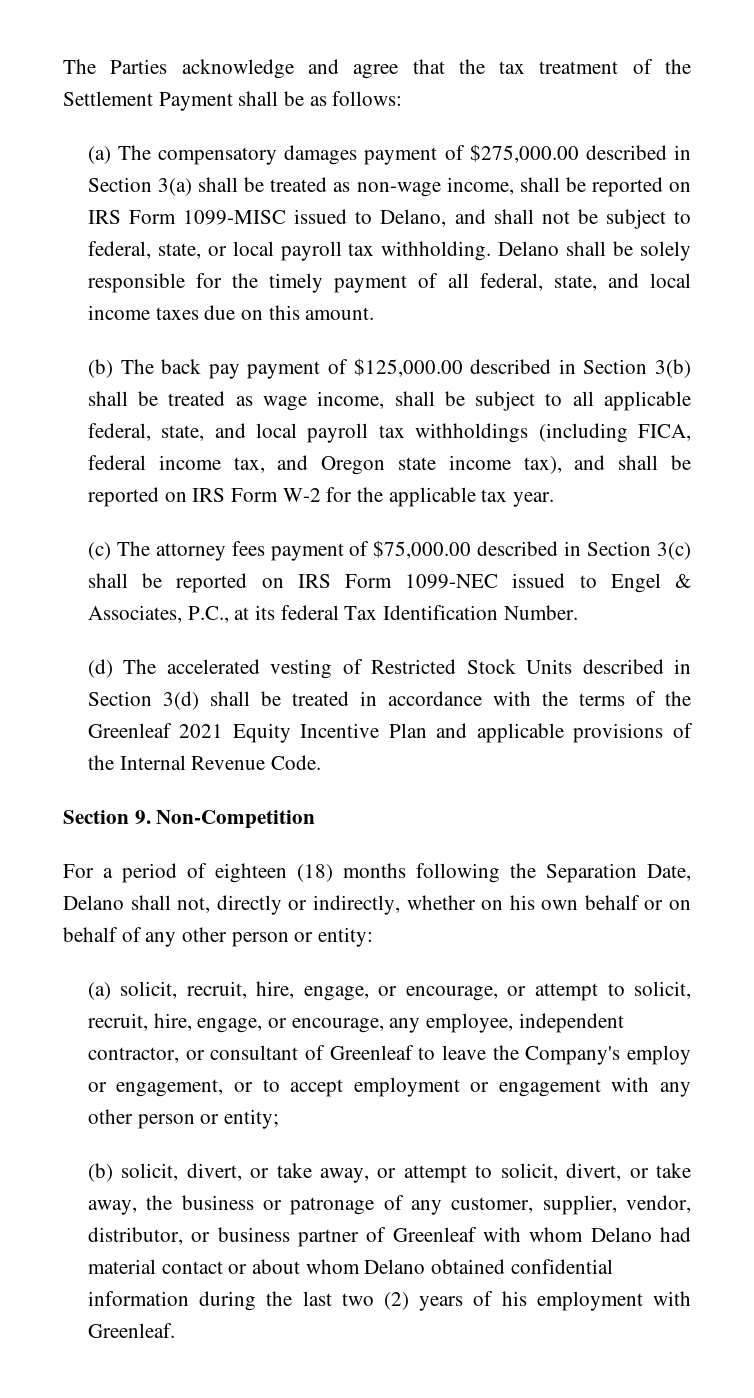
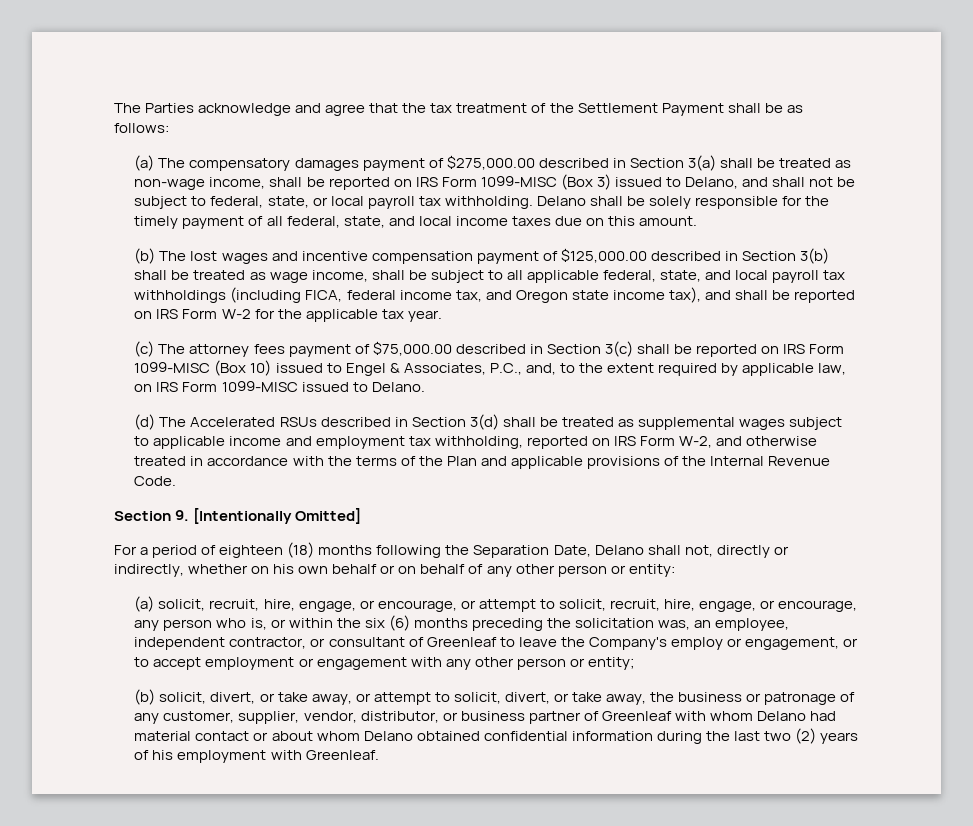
- (a) The compensatory damages payment of $275,000.00 described in Section 3(a) shall be treated as non-wage income, shall be reported on IRS Form 1099-MISC issued to Delano, and shall not be subject to federal, state, or local payroll tax withholding.
+ (a) The compensatory damages payment of $275,000.00 described in Section 3(a) shall be treated as non-wage income, shall be reported on IRS Form 1099-MISC (Box 3) issued to Delano, and shall not be subject to federal, state, or local payroll tax withholding.
- (b) The back pay payment of $125,000.00 described in Section 3(b) shall be treated as wage income, shall be subject to all applicable federal, state, and local payroll tax withholdings (including FICA, federal income tax, and Oregon state income tax), and shall be reported on IRS Form W-2 for the applicable tax year.
+ (b) The lost wages and incentive compensation payment of $125,000.00 described in Section 3(b) shall be treated as wage income, shall be subject to all applicable federal, state, and local payroll tax withholdings (including FICA, federal income tax, and Oregon state income tax), and shall be reported on IRS Form W-2 for the applicable tax year.
- (c) The attorney fees payment of $75,000.00 described in Section 3(c) shall be reported on IRS Form 1099-NEC issued to Engel & Associates, P.C., at its federal Tax Identification Number.
- (d) The accelerated vesting of Restricted Stock Units described in Section 3(d) shall be treated in accordance with the terms of the Greenleaf 2021 Equity Incentive Plan and applicable provisions of the Internal Revenue Code.
+ (c) The attorney fees payment of $75,000.00 described in Section 3(c) shall be reported on IRS Form 1099-MISC (Box 10) issued to Engel & Associates, P.C., and, to the extent required by applicable law, on IRS Form 1099-MISC issued to Delano.
+ (d) The Accelerated RSUs described in Section 3(d) shall be treated as supplemental wages subject to applicable income and employment tax withholding, reported on IRS Form W-2, and otherwise treated in accordance with the terms of the Plan and applicable provisions of the Internal Revenue Code.
- Section 9. Non-Competition
+ Section 9. [Intentionally Omitted]
- (a) solicit, recruit, hire, engage, or encourage, or attempt to solicit, recruit, hire, engage, or encourage, any employee, independent contractor, or consultant of Greenleaf to leave the Company's employ or engagement, or to accept employment or engagement with any other person or entity;
+ (a) solicit, recruit, hire, engage, or encourage, or attempt to solicit, recruit, hire, engage, or encourage, any person who is, or within the six (6) months preceding the solicitation was, an employee, independent contractor, or consultant of Greenleaf to leave the Company's employ or engagement, or to accept employment or engagement with any other person or entity;

